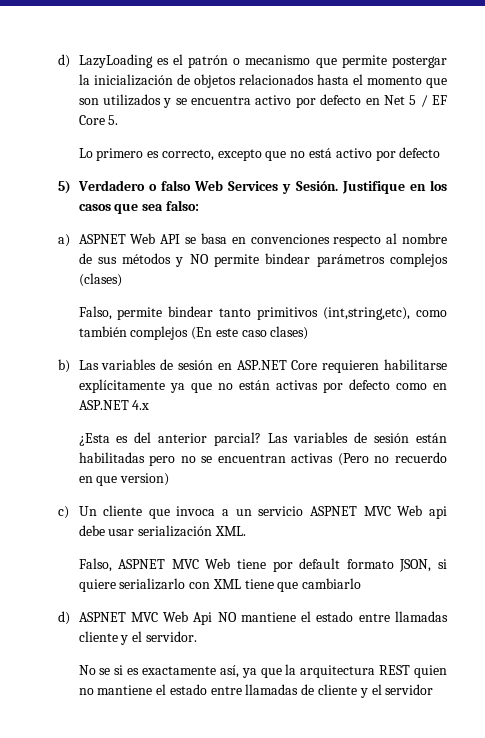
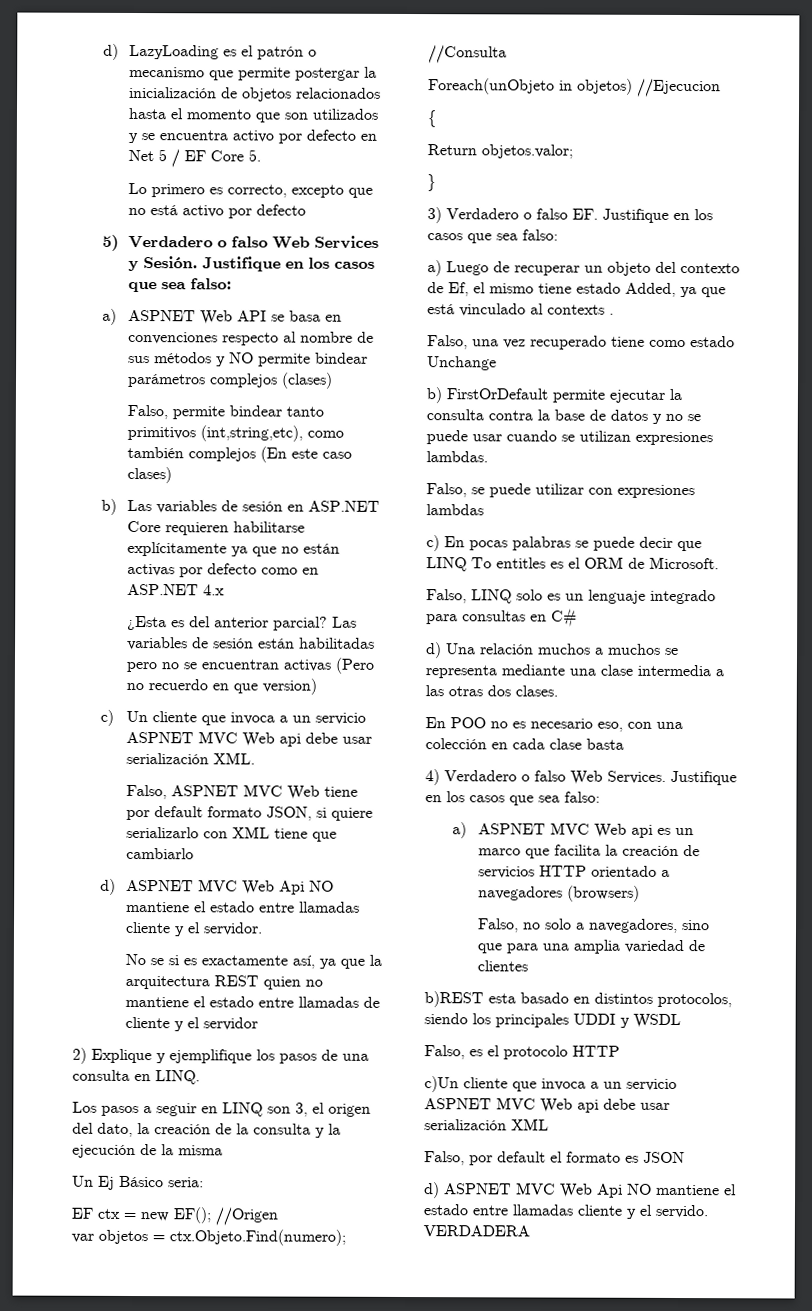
+ 2) Explique y ejemplifique los pasos de una consulta en LINQ.
+ Los pasos a seguir en LINQ son 3, el origen del dato, la creación de la consulta y la ejecución de la misma
+ Un Ej Básico seria:
+ EF ctx = new EF(); //Origen
+ var objetos = ctx.Objeto.Find(numero); //Consulta
+ Foreach(unObjeto in objetos) //Ejecucion
+ {
+ Return objetos.valor;
+ }
+ 3) Verdadero o falso EF. Justifique en los casos que sea falso:
+ a) Luego de recuperar un objeto del contexto de Ef, el mismo tiene estado Added, ya que está vinculado al contexts .
+ Falso, una vez recuperado tiene como estado Unchange
+ b) FirstOrDefault permite ejecutar la consulta contra la base de datos y no se puede usar cuando se utilizan expresiones lambdas.
+ Falso, se puede utilizar con expresiones lambdas
+ c) En pocas palabras se puede decir que LINQ To entitles es el ORM de Microsoft.
+ Falso, LINQ solo es un lenguaje integrado para consultas en C#
+ d) Una relación muchos a muchos se representa mediante una clase intermedia a las otras dos clases.
+ En POO no es necesario eso, con una colección en cada clase basta
+ 4) Verdadero o falso Web Services. Justifique en los casos que sea falso:
+ a) ASPNET MVC Web api es un marco que facilita la creación de servicios HTTP orientado a navegadores (browsers)
+ Falso, no solo a navegadores, sino que para una amplia variedad de clientes
+ b)REST esta basado en distintos protocolos, siendo los principales UDDI y WSDL
+ Falso, es el protocolo HTTP
+ c)Un cliente que invoca a un servicio ASPNET MVC Web api debe usar serialización XML
+ Falso, por default el formato es JSON
+ d) ASPNET MVC Web Api NO mantiene el estado entre llamadas cliente y el servido. VERDADERA

